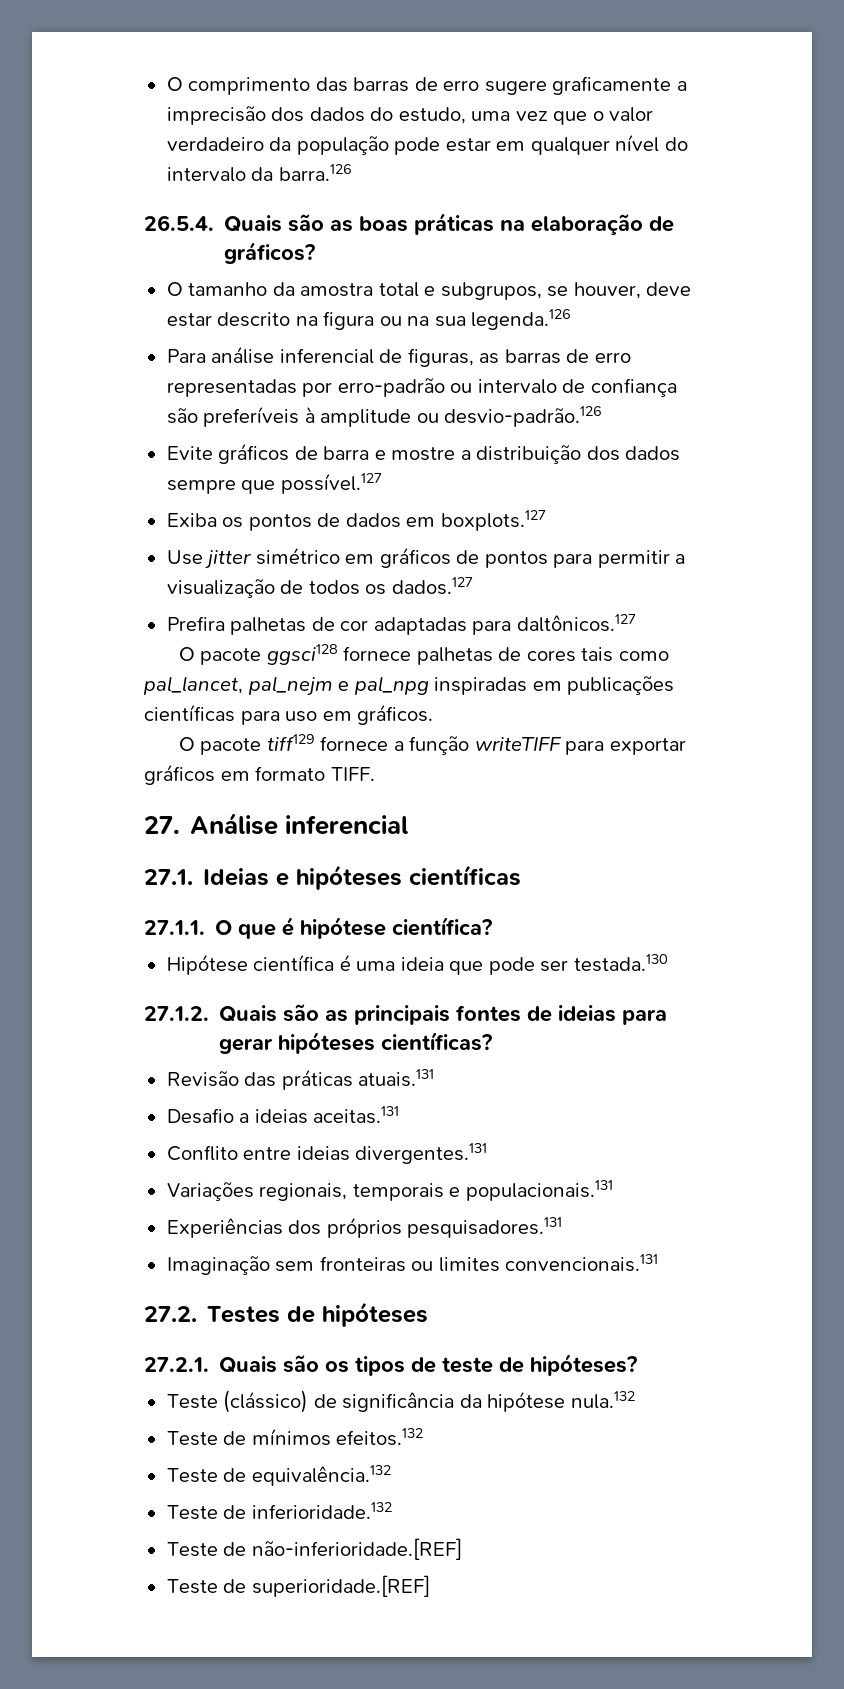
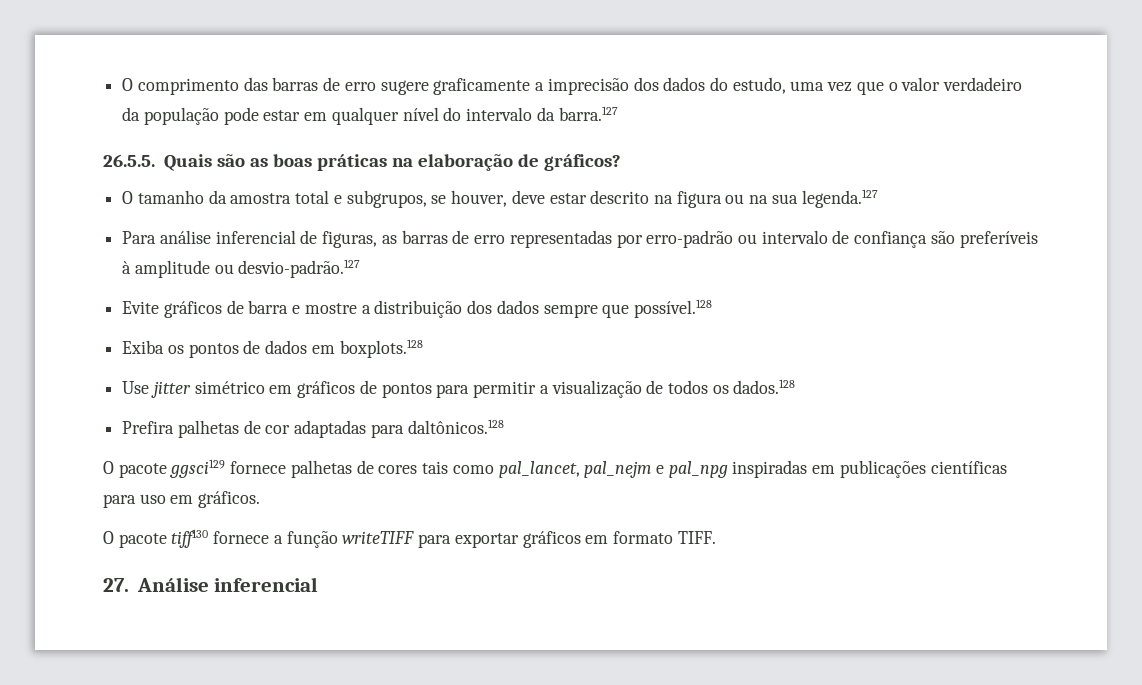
- O comprimento das barras de erro sugere graficamente a imprecisão dos dados do estudo, uma vez que o valor verdadeiro da população pode estar em qualquer nível do intervalo da barra.126
- 26.5.4. Quais são as boas práticas na elaboração de gráficos?
+ O comprimento das barras de erro sugere graficamente a imprecisão dos dados do estudo, uma vez que o valor verdadeiro da população pode estar em qualquer nível do intervalo da barra.127
+ 26.5.5. Quais são as boas práticas na elaboração de gráficos?
- O tamanho da amostra total e subgrupos, se houver, deve estar descrito na figura ou na sua legenda.126
+ O tamanho da amostra total e subgrupos, se houver, deve estar descrito na figura ou na sua legenda.127
- Para análise inferencial de figuras, as barras de erro representadas por erro-padrão ou intervalo de confiança são preferíveis à amplitude ou desvio-padrão.126
+ Para análise inferencial de figuras, as barras de erro representadas por erro-padrão ou intervalo de confiança são preferíveis à amplitude ou desvio-padrão.127
- Evite gráficos de barra e mostre a distribuição dos dados sempre que possível.127
+ Evite gráficos de barra e mostre a distribuição dos dados sempre que possível.128
- Exiba os pontos de dados em boxplots.127
+ Exiba os pontos de dados em boxplots.128
- Use jitter simétrico em gráficos de pontos para permitir a visualização de todos os dados.127
+ Use jitter simétrico em gráficos de pontos para permitir a visualização de todos os dados.128
- Prefira palhetas de cor adaptadas para daltônicos.127
- O pacote ggsci128 fornece palhetas de cores tais como pal_lancet, pal_nejm e pal_npg inspiradas em publicações científicas para uso em gráficos.
+ Prefira palhetas de cor adaptadas para daltônicos.128
+ O pacote ggsci129 fornece palhetas de cores tais como pal_lancet, pal_nejm e pal_npg inspiradas em publicações científicas para uso em gráficos.
- O pacote tiff129 fornece a função writeTIFF para exportar gráficos em formato TIFF.
+ O pacote tiff130 fornece a função writeTIFF para exportar gráficos em formato TIFF.
- 27.1. Ideias e hipóteses científicas
- 27.1.1. O que é hipótese científica?
- Hipótese científica é uma ideia que pode ser testada.130
- 27.1.2. Quais são as principais fontes de ideias para gerar hipóteses científicas?
- Revisão das práticas atuais.131
- Desafio a ideias aceitas.131
- Conflito entre ideias divergentes.131
- Variações regionais, temporais e populacionais.131
- Experiências dos próprios pesquisadores.131
- Imaginação sem fronteiras ou limites convencionais.131
- 27.2. Testes de hipóteses
- 27.2.1. Quais são os tipos de teste de hipóteses?
- Teste (clássico) de significância da hipótese nula.132
- Teste de mínimos efeitos.132
- Teste de equivalência.132
- Teste de inferioridade.132
- Teste de não-inferioridade.[REF]
- Teste de superioridade.[REF]

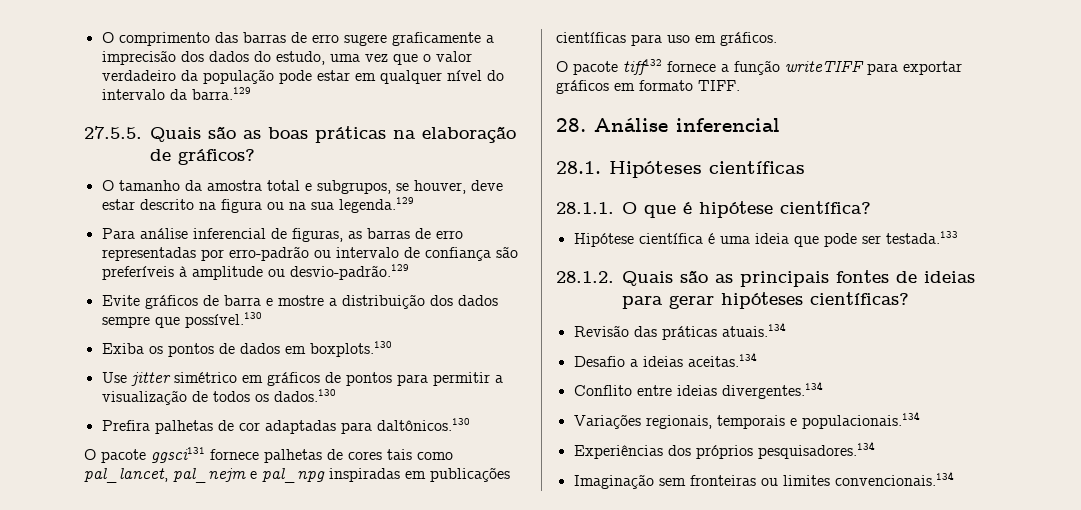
- O comprimento das barras de erro sugere graficamente a imprecisão dos dados do estudo, uma vez que o valor verdadeiro da população pode estar em qualquer nível do intervalo da barra.127
- 26.5.5. Quais são as boas práticas na elaboração de gráficos?
+ O comprimento das barras de erro sugere graficamente a imprecisão dos dados do estudo, uma vez que o valor verdadeiro da população pode estar em qualquer nível do intervalo da barra.129
+ 27.5.5. Quais são as boas práticas na elaboração de gráficos?
- O tamanho da amostra total e subgrupos, se houver, deve estar descrito na figura ou na sua legenda.127
+ O tamanho da amostra total e subgrupos, se houver, deve estar descrito na figura ou na sua legenda.129
- Para análise inferencial de figuras, as barras de erro representadas por erro-padrão ou intervalo de confiança são preferíveis à amplitude ou desvio-padrão.127
+ Para análise inferencial de figuras, as barras de erro representadas por erro-padrão ou intervalo de confiança são preferíveis à amplitude ou desvio-padrão.129
- Evite gráficos de barra e mostre a distribuição dos dados sempre que possível.128
+ Evite gráficos de barra e mostre a distribuição dos dados sempre que possível.130
- Exiba os pontos de dados em boxplots.128
+ Exiba os pontos de dados em boxplots.130
- Use jitter simétrico em gráficos de pontos para permitir a visualização de todos os dados.128
+ Use jitter simétrico em gráficos de pontos para permitir a visualização de todos os dados.130
- Prefira palhetas de cor adaptadas para daltônicos.128
- O pacote ggsci129 fornece palhetas de cores tais como pal_lancet, pal_nejm e pal_npg inspiradas em publicações científicas para uso em gráficos.
+ Prefira palhetas de cor adaptadas para daltônicos.130
+ O pacote ggsci131 fornece palhetas de cores tais como pal_lancet, pal_nejm e pal_npg inspiradas em publicações científicas para uso em gráficos.
- O pacote tiff130 fornece a função writeTIFF para exportar gráficos em formato TIFF.
+ O pacote tiff132 fornece a função writeTIFF para exportar gráficos em formato TIFF.
- 27. Análise inferencial
+ 28. Análise inferencial
+ 28.1. Hipóteses científicas
+ 28.1.1. O que é hipótese científica?
+ Hipótese científica é uma ideia que pode ser testada.133
+ 28.1.2. Quais são as principais fontes de ideias para gerar hipóteses científicas?
+ Revisão das práticas atuais.134
+ Desafio a ideias aceitas.134
+ Conflito entre ideias divergentes.134
+ Variações regionais, temporais e populacionais.134
+ Experiências dos próprios pesquisadores.134
+ Imaginação sem fronteiras ou limites convencionais.134

